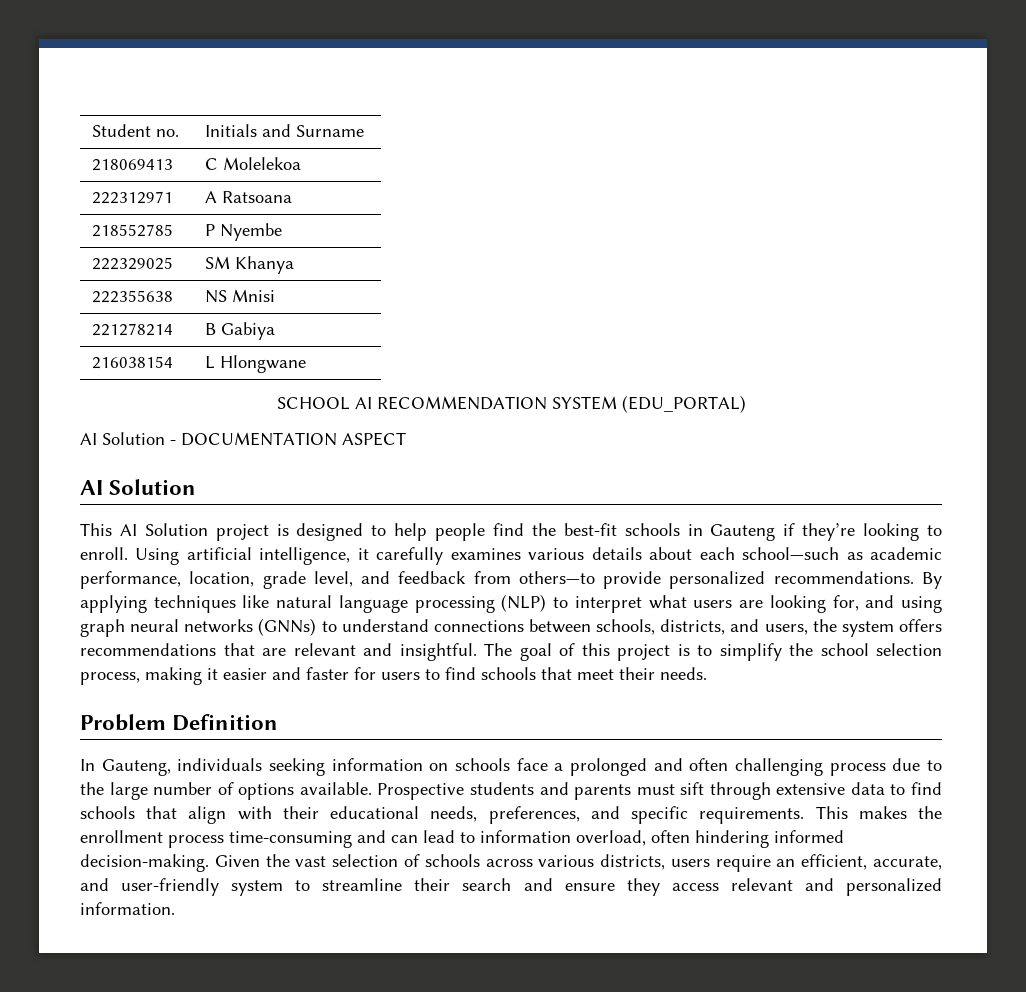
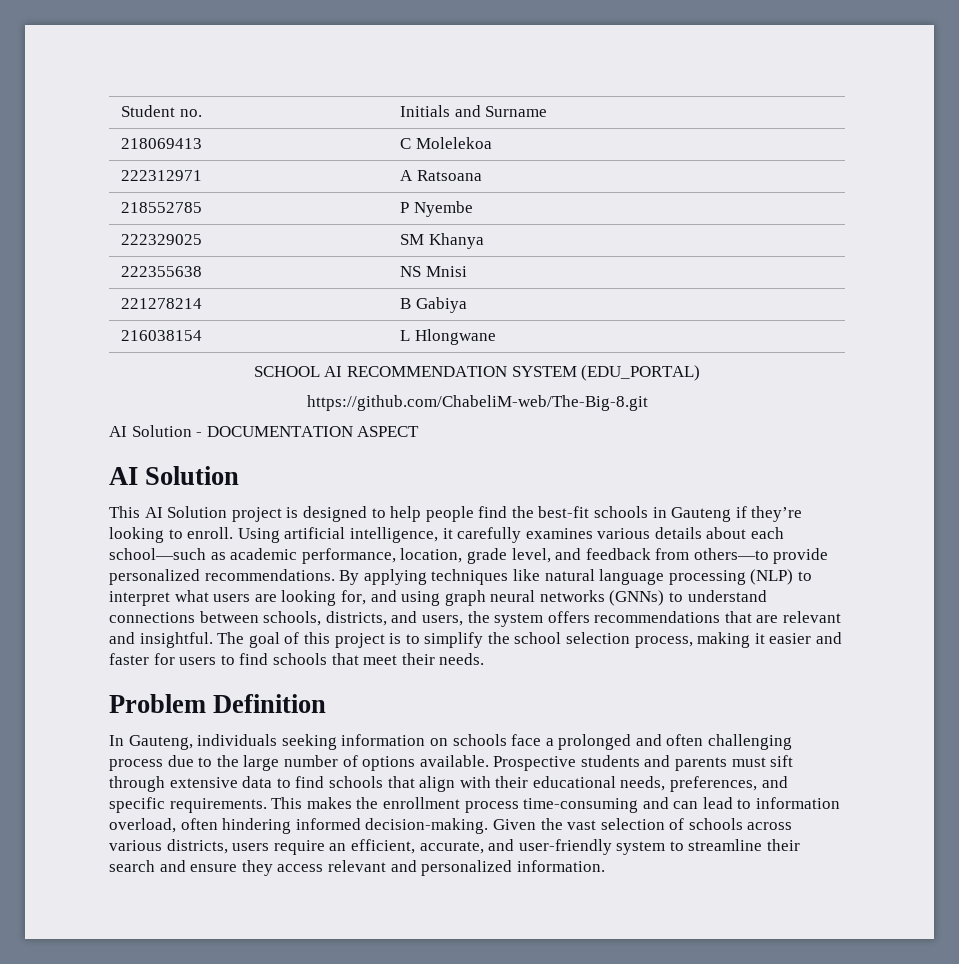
+ https://github.com/ChabeliM-web/The-Big-8.git

